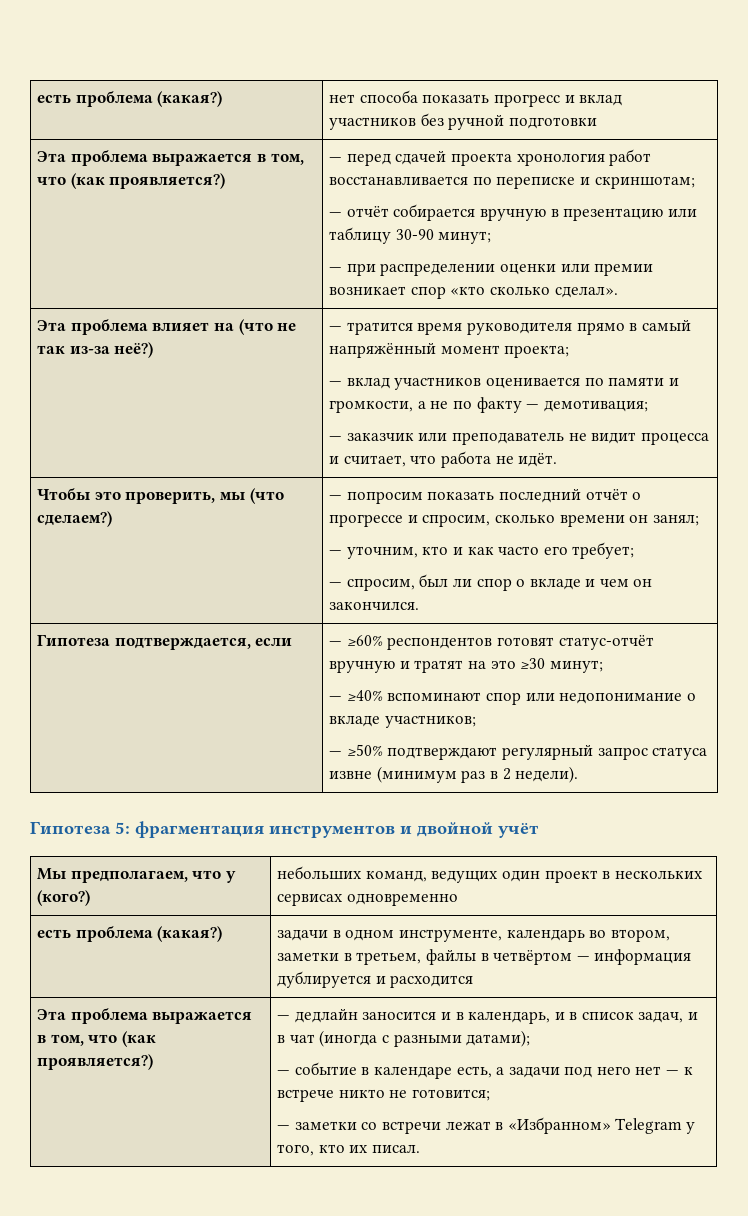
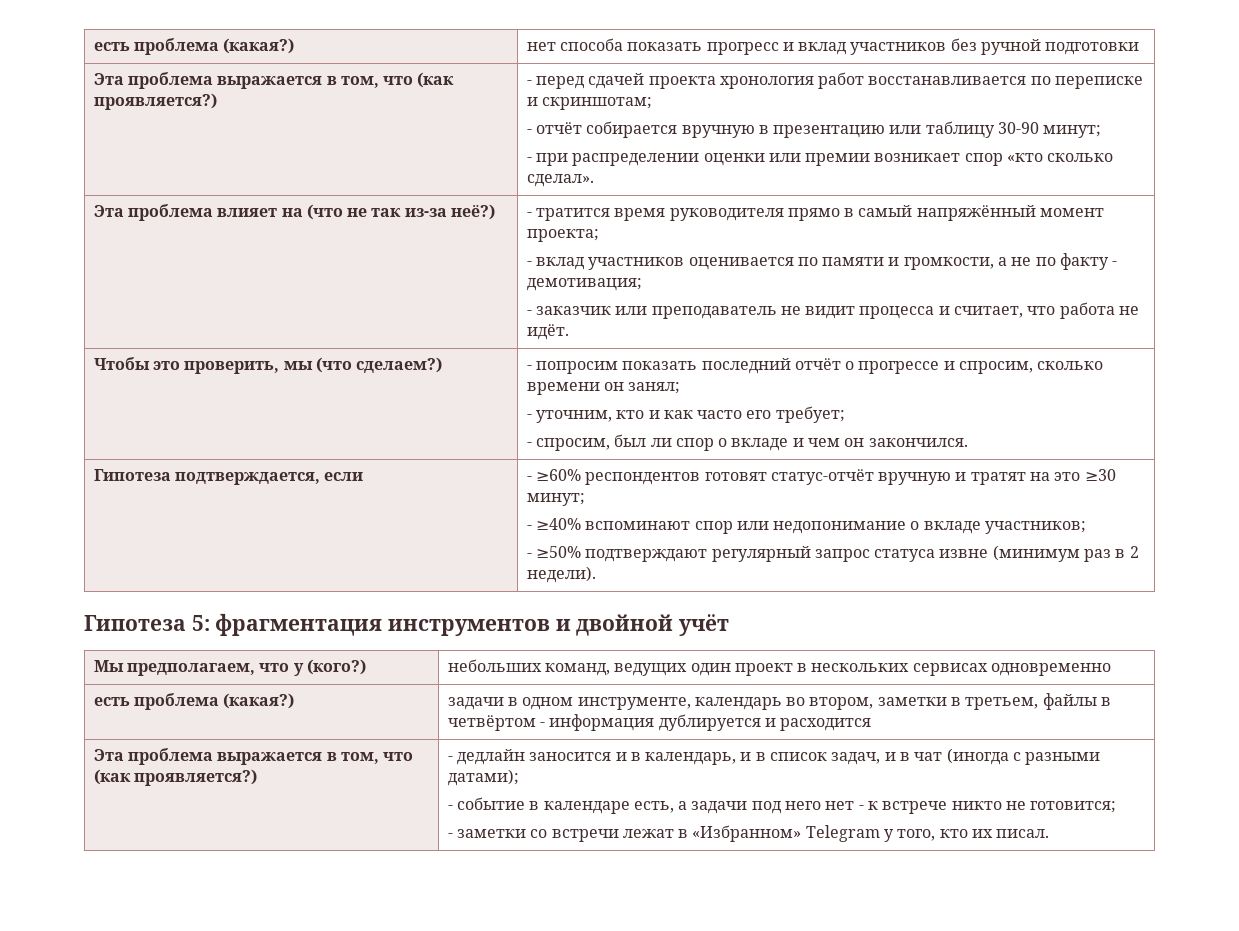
- Эта проблема выражается в том, что (как проявляется?) | — перед сдачей проекта хронология работ восстанавливается по переписке и скриншотам;
- — отчёт собирается вручную в презентацию или таблицу 30-90 минут;
- — при распределении оценки или премии возникает спор «кто сколько сделал».
+ Эта проблема выражается в том, что (как проявляется?) | - перед сдачей проекта хронология работ восстанавливается по переписке и скриншотам;
+ - отчёт собирается вручную в презентацию или таблицу 30-90 минут;
+ - при распределении оценки или премии возникает спор «кто сколько сделал».
- — тратится время руководителя прямо в самый напряжённый момент проекта;
+ - тратится время руководителя прямо в самый напряжённый момент проекта;
- — вклад участников оценивается по памяти и громкости, а не по факту — демотивация;
+ - вклад участников оценивается по памяти и громкости, а не по факту - демотивация;
- — заказчик или преподаватель не видит процесса и считает, что работа не идёт.
+ - заказчик или преподаватель не видит процесса и считает, что работа не идёт.
- Чтобы это проверить, мы (что сделаем?) | — попросим показать последний отчёт о прогрессе и спросим, сколько времени он занял;
- — уточним, кто и как часто его требует;
- — спросим, был ли спор о вкладе и чем он закончился.
+ Чтобы это проверить, мы (что сделаем?) | - попросим показать последний отчёт о прогрессе и спросим, сколько времени он занял;
+ - уточним, кто и как часто его требует;
+ - спросим, был ли спор о вкладе и чем он закончился.
- Гипотеза подтверждается, если | — ≥60% респондентов готовят статус-отчёт вручную и тратят на это ≥30 минут;
- — ≥40% вспоминают спор или недопонимание о вкладе участников;
- — ≥50% подтверждают регулярный запрос статуса извне (минимум раз в 2 недели).
+ Гипотеза подтверждается, если | - ≥60% респондентов готовят статус-отчёт вручную и тратят на это ≥30 минут;
+ - ≥40% вспоминают спор или недопонимание о вкладе участников;
+ - ≥50% подтверждают регулярный запрос статуса извне (минимум раз в 2 недели).
- есть проблема (какая?) | задачи в одном инструменте, календарь во втором, заметки в третьем, файлы в четвёртом — информация дублируется и расходится
+ есть проблема (какая?) | задачи в одном инструменте, календарь во втором, заметки в третьем, файлы в четвёртом - информация дублируется и расходится
- — дедлайн заносится и в календарь, и в список задач, и в чат (иногда с разными датами);
+ - дедлайн заносится и в календарь, и в список задач, и в чат (иногда с разными датами);
- — событие в календаре есть, а задачи под него нет — к встрече никто не готовится;
+ - событие в календаре есть, а задачи под него нет - к встрече никто не готовится;
- — заметки со встречи лежат в «Избранном» Telegram у того, кто их писал.
+ - заметки со встречи лежат в «Избранном» Telegram у того, кто их писал.

